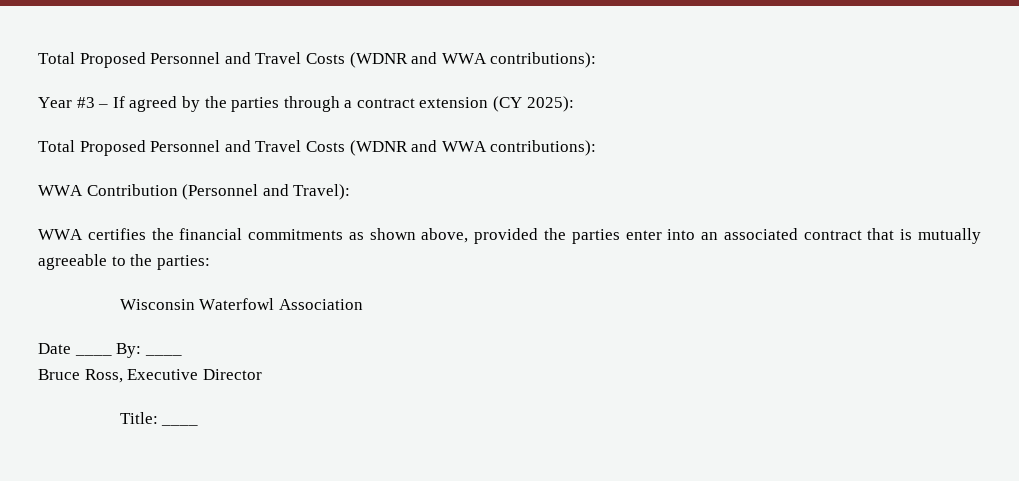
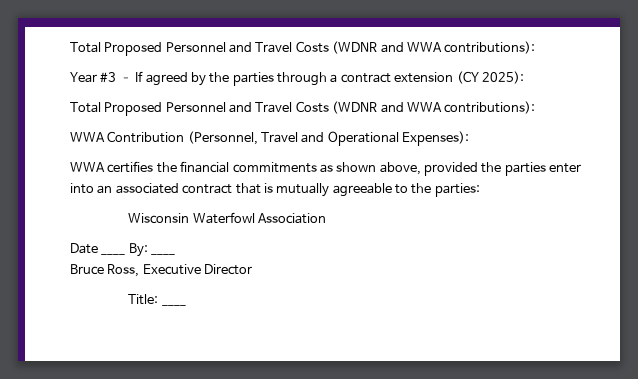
- WWA Contribution (Personnel and Travel):
+ WWA Contribution (Personnel, Travel and Operational Expenses):

